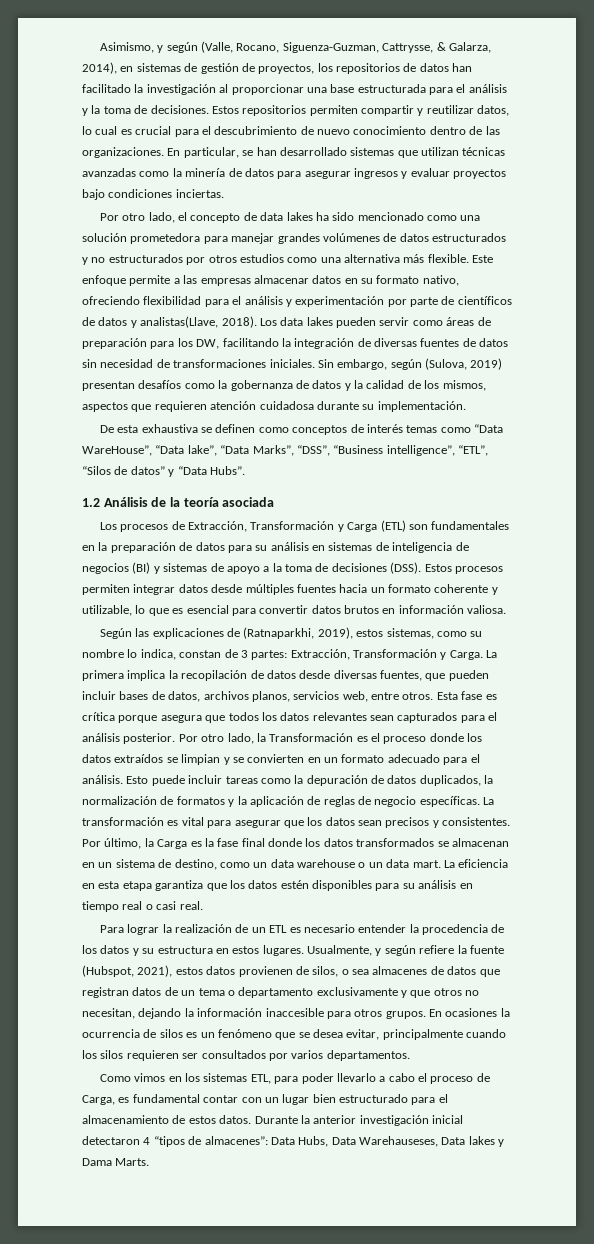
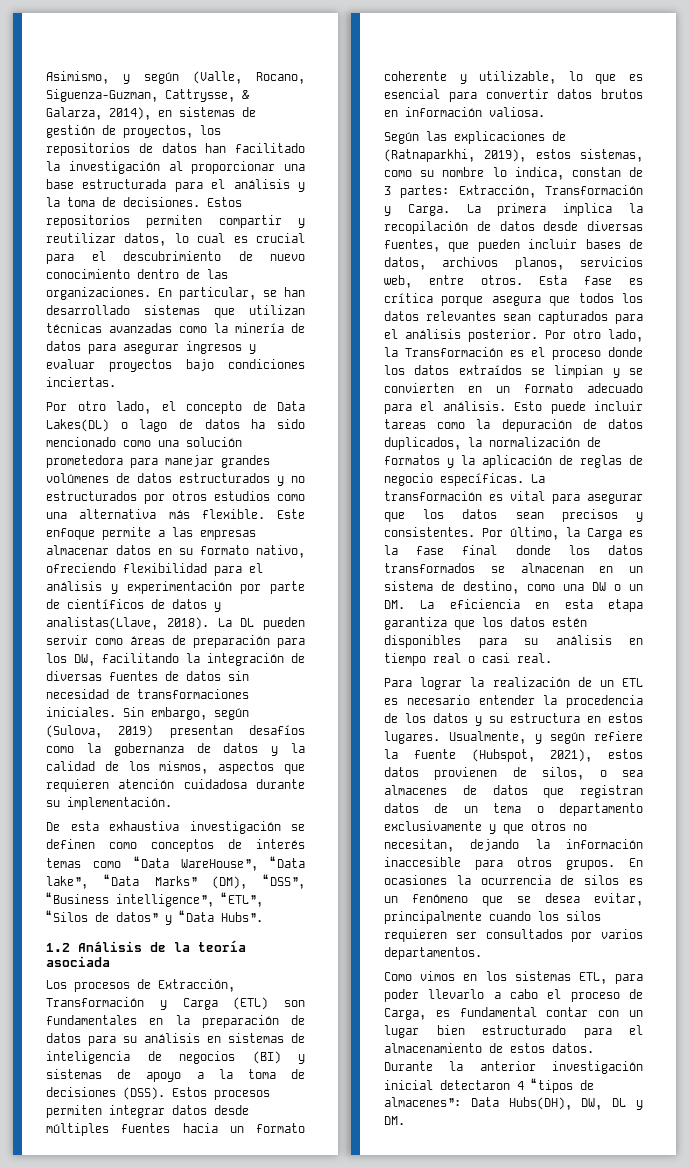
- Por otro lado, el concepto de data lakes ha sido mencionado como una solución prometedora para manejar grandes volúmenes de datos estructurados y no estructurados por otros estudios como una alternativa más flexible.
+ Por otro lado, el concepto de Data Lakes(DL) o lago de datos ha sido mencionado como una solución prometedora para manejar grandes volúmenes de datos estructurados y no estructurados por otros estudios como una alternativa más flexible.
- Los data lakes pueden servir como áreas de preparación para los DW, facilitando la integración de diversas fuentes de datos sin necesidad de transformaciones iniciales.
+ La DL pueden servir como áreas de preparación para los DW, facilitando la integración de diversas fuentes de datos sin necesidad de transformaciones iniciales.
- De esta exhaustiva se definen como conceptos de interés temas como “Data WareHouse”, “Data lake”, “Data Marks”, “DSS”, “Business intelligence”, “ETL”, “Silos de datos” y “Data Hubs”.
+ De esta exhaustiva investigación se definen como conceptos de interés temas como “Data WareHouse”, “Data lake”, “Data Marks” (DM), “DSS”, “Business intelligence”, “ETL”, “Silos de datos” y “Data Hubs”.
- Por último, la Carga es la fase final donde los datos transformados se almacenan en un sistema de destino, como un data warehouse o un data mart. La eficiencia en esta etapa garantiza que los datos estén disponibles para su análisis en tiempo real o casi real.
+ Por último, la Carga es la fase final donde los datos transformados se almacenan en un sistema de destino, como una DW o un DM. La eficiencia en esta etapa garantiza que los datos estén disponibles para su análisis en tiempo real o casi real.
- Durante la anterior investigación inicial detectaron 4 “tipos de almacenes”: Data Hubs, Data Warehauseses, Data lakes y Dama Marts.
+ Durante la anterior investigación inicial detectaron 4 “tipos de almacenes”: Data Hubs(DH), DW, DL y DM.

